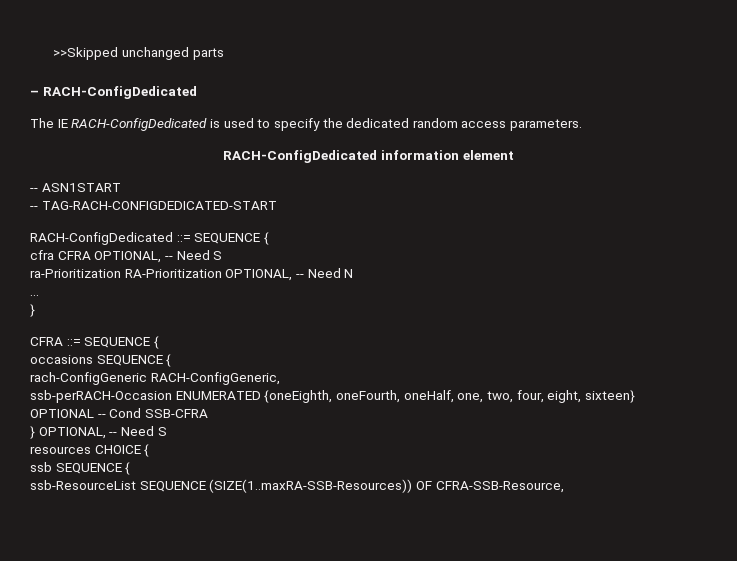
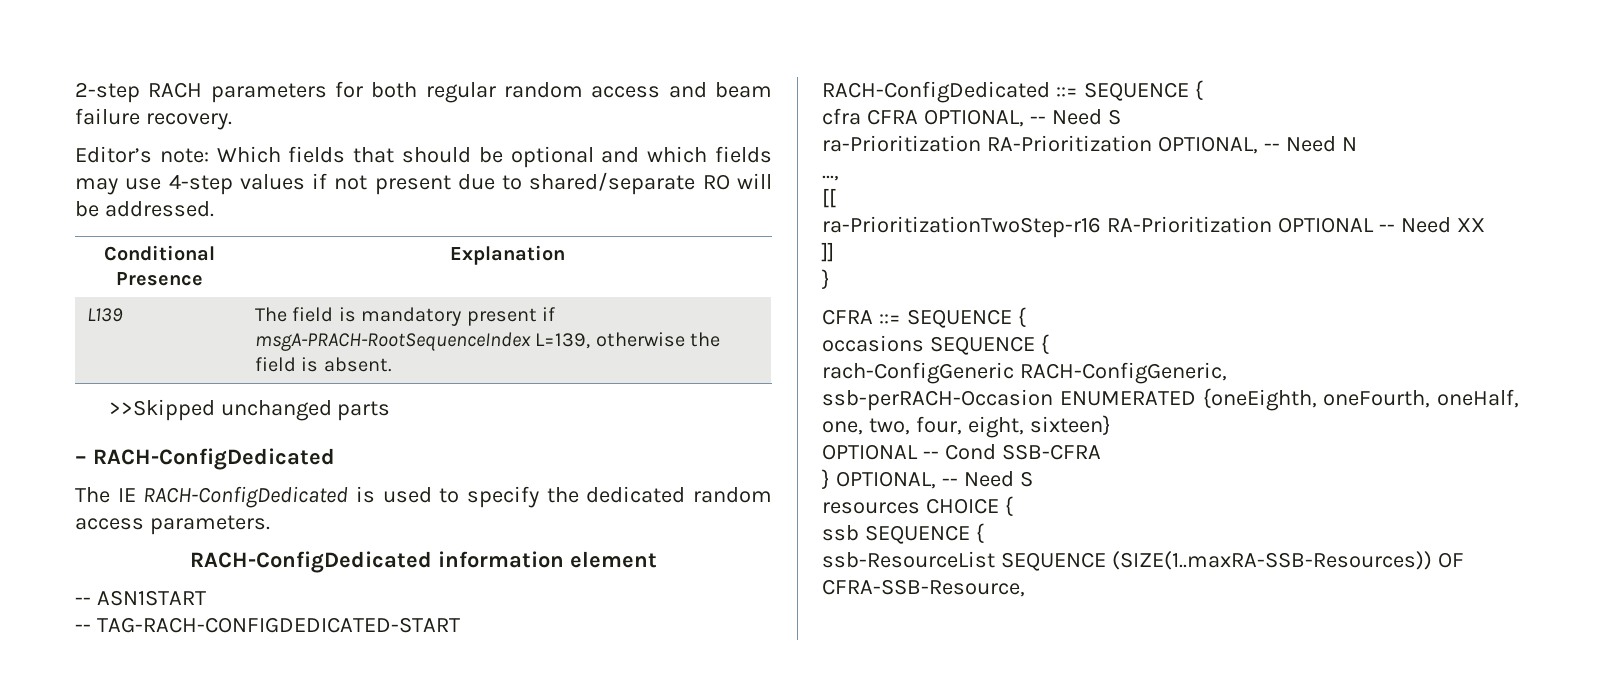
+ 2-step RACH parameters for both regular random access and beam failure recovery.
+ Editor’s note: Which fields that should be optional and which fields may use 4-step values if not present due to shared/separate RO will be addressed.
+ Conditional Presence | Explanation
+ L139 | The field is mandatory present if msgA-PRACH-RootSequenceIndex L=139, otherwise the field is absent.
- ...
+ ...,
+ [[
+ ra-PrioritizationTwoStep-r16 RA-Prioritization OPTIONAL -- Need XX
+ ]]

